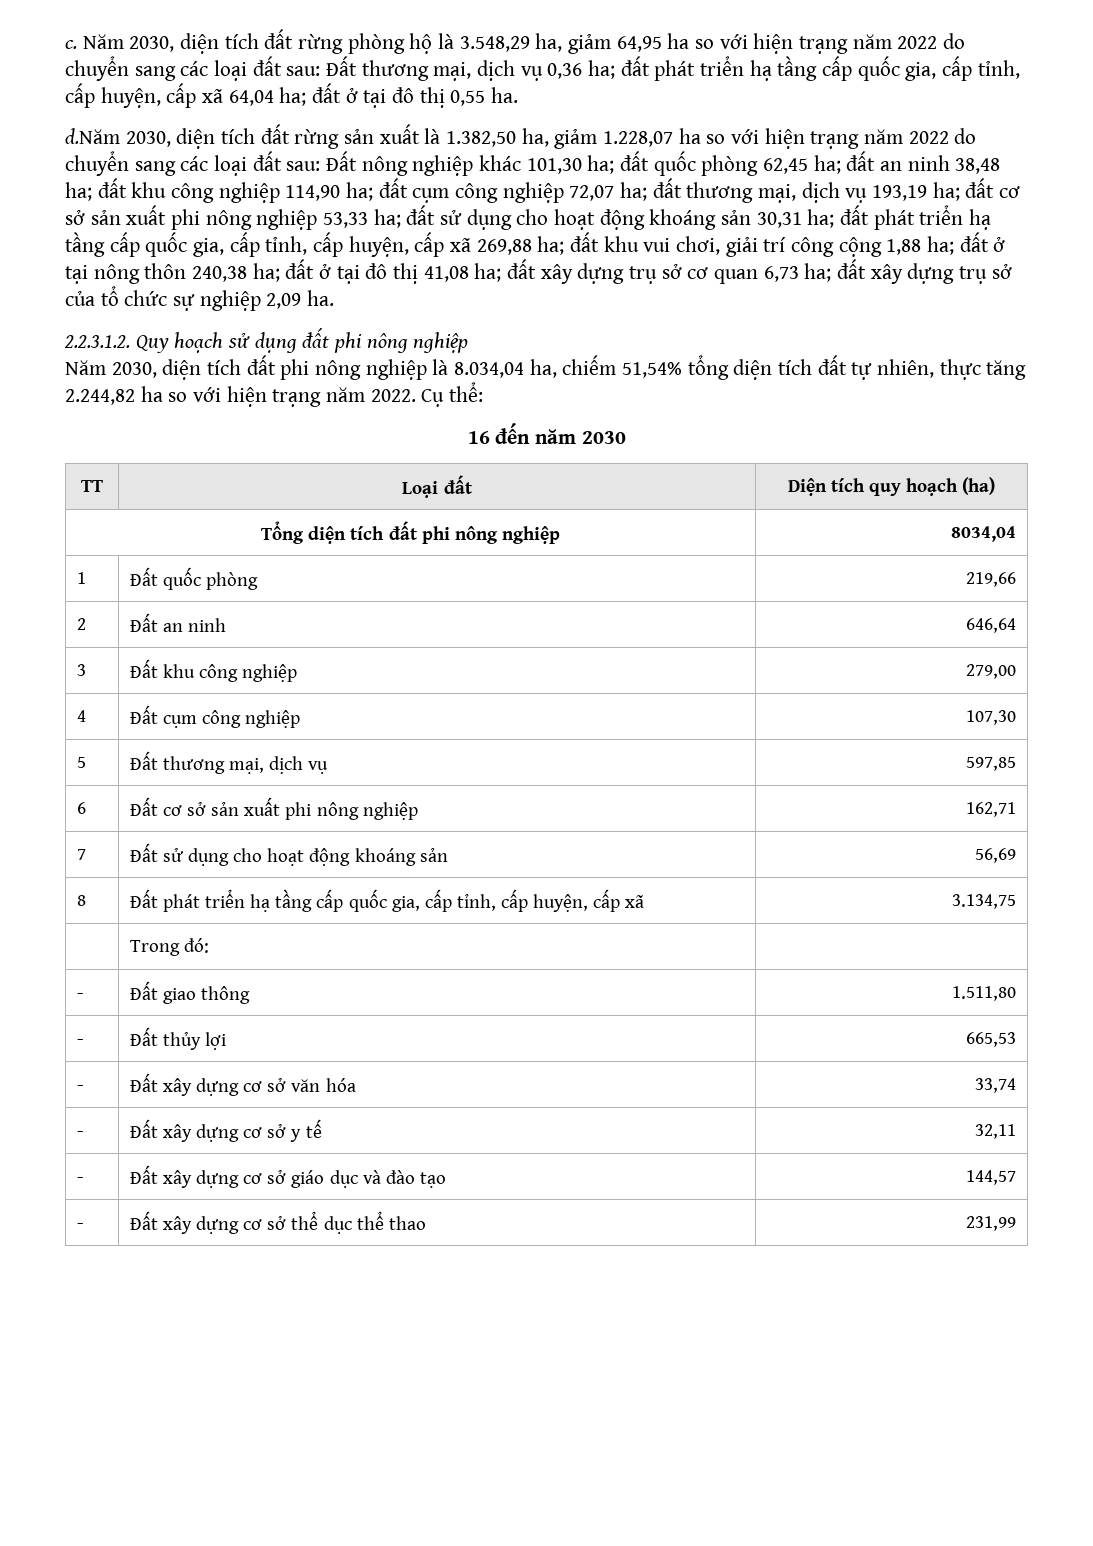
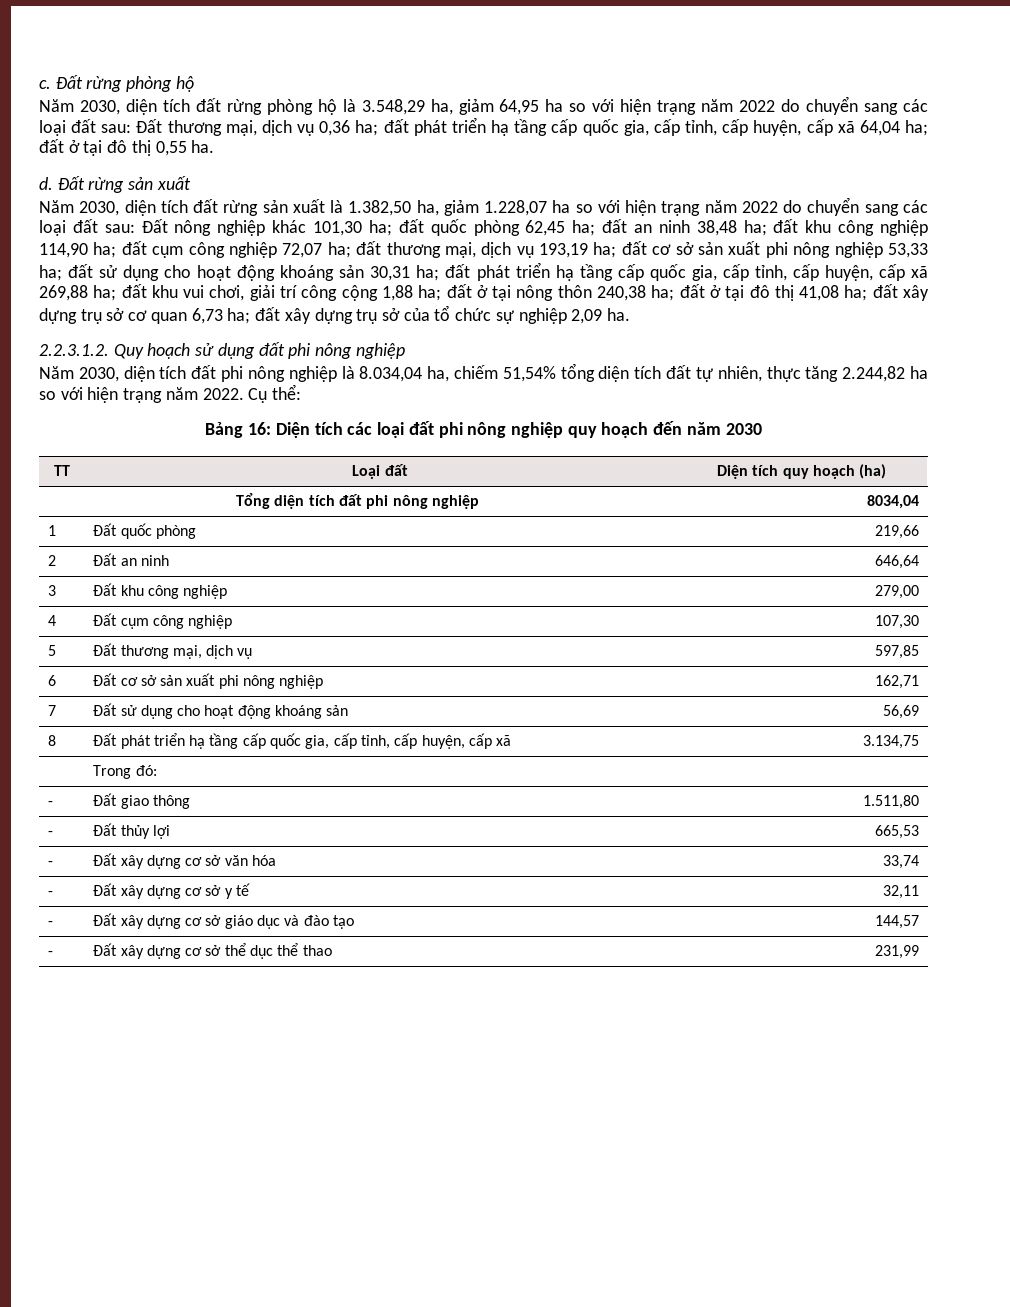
- c. Năm 2030, diện tích đất rừng phòng hộ là 3.548,29 ha, giảm 64,95 ha so với hiện trạng năm 2022 do chuyển sang các loại đất sau: Đất thương mại, dịch vụ 0,36 ha; đất phát triển hạ tầng cấp quốc gia, cấp tỉnh, cấp huyện, cấp xã 64,04 ha; đất ở tại đô thị 0,55 ha.
+ c. Đất rừng phòng hộ
+ Năm 2030, diện tích đất rừng phòng hộ là 3.548,29 ha, giảm 64,95 ha so với hiện trạng năm 2022 do chuyển sang các loại đất sau: Đất thương mại, dịch vụ 0,36 ha; đất phát triển hạ tầng cấp quốc gia, cấp tỉnh, cấp huyện, cấp xã 64,04 ha; đất ở tại đô thị 0,55 ha.
- d.Năm 2030, diện tích đất rừng sản xuất là 1.382,50 ha, giảm 1.228,07 ha so với hiện trạng năm 2022 do chuyển sang các loại đất sau:
+ d. Đất rừng sản xuất
+ Năm 2030, diện tích đất rừng sản xuất là 1.382,50 ha, giảm 1.228,07 ha so với hiện trạng năm 2022 do chuyển sang các loại đất sau:
- 16 đến năm 2030
+ Bảng 16: Diện tích các loại đất phi nông nghiệp quy hoạch đến năm 2030

